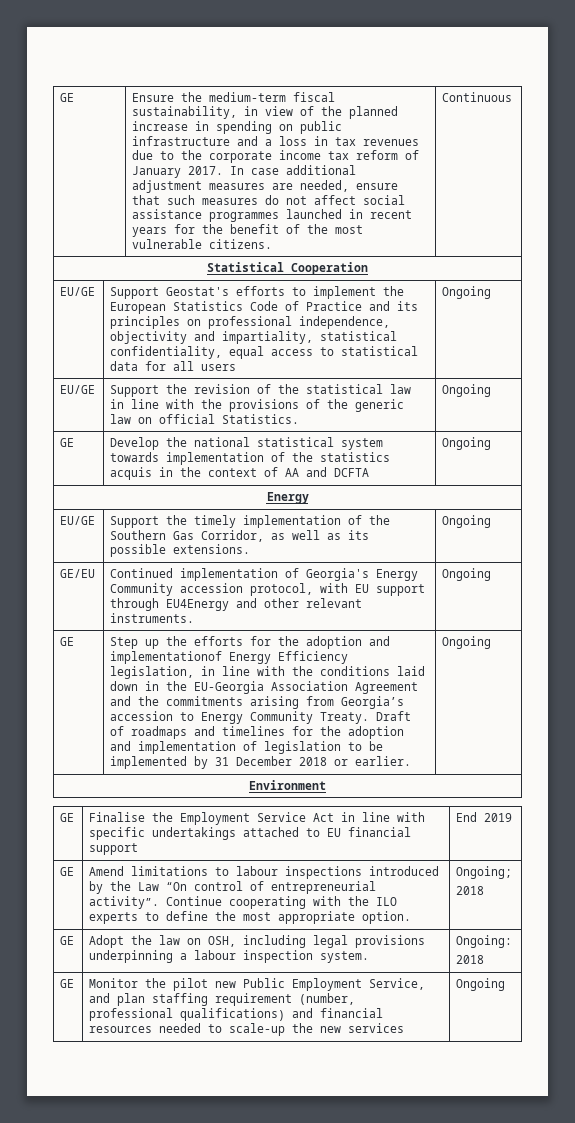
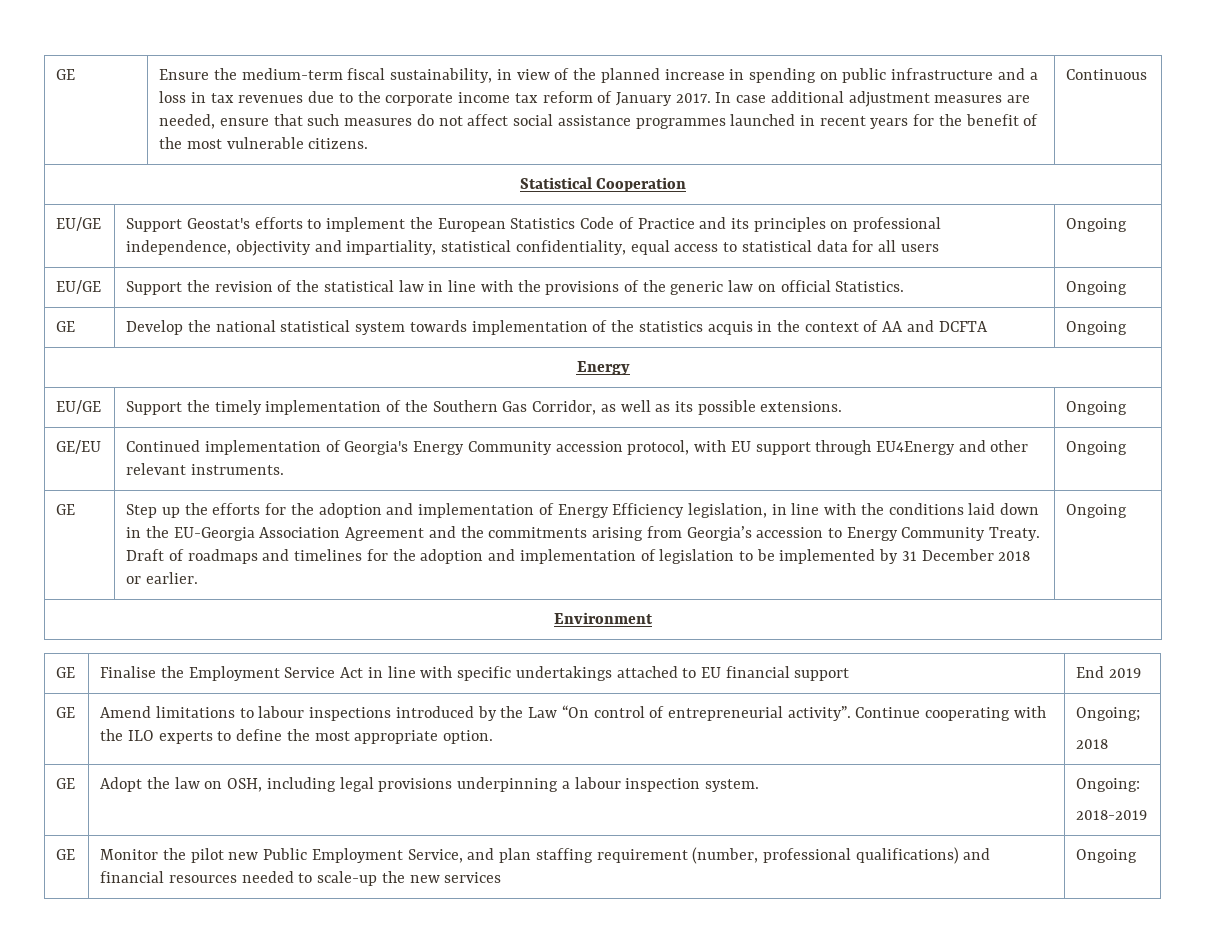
- Step up the efforts for the adoption and implementationof Energy Efficiency legislation, in line with the conditions laid down in the EU-Georgia Association Agreement and the commitments arising from Georgia’s accession to Energy Community Treaty.
+ Step up the efforts for the adoption and implementation of Energy Efficiency legislation, in line with the conditions laid down in the EU-Georgia Association Agreement and the commitments arising from Georgia’s accession to Energy Community Treaty.
  GE | Adopt the law on OSH, including legal provisions underpinning a labour inspection system. | Ongoing:
- 2018
+ 2018-2019

